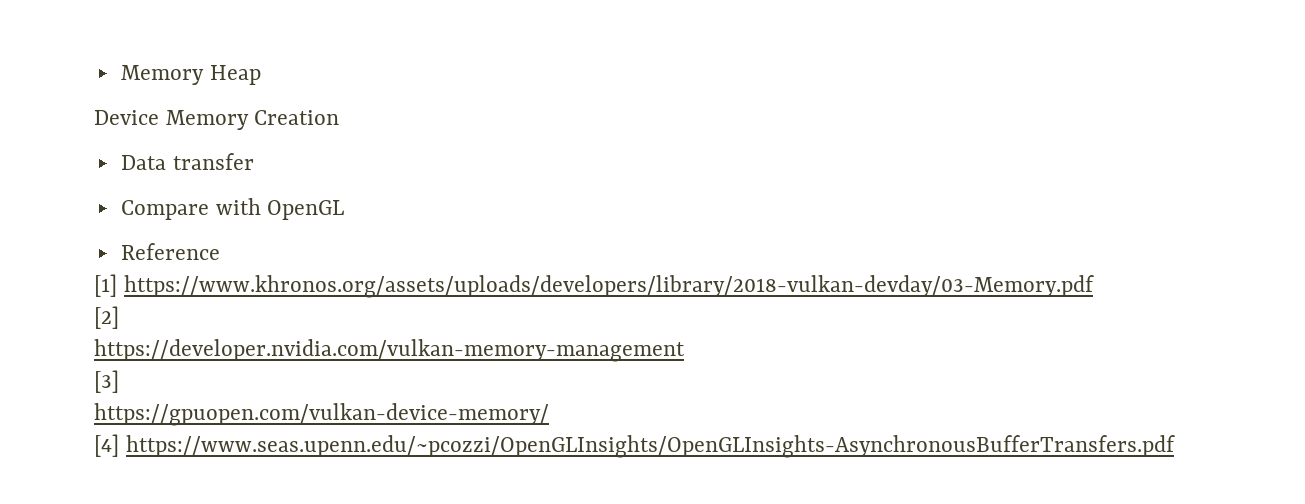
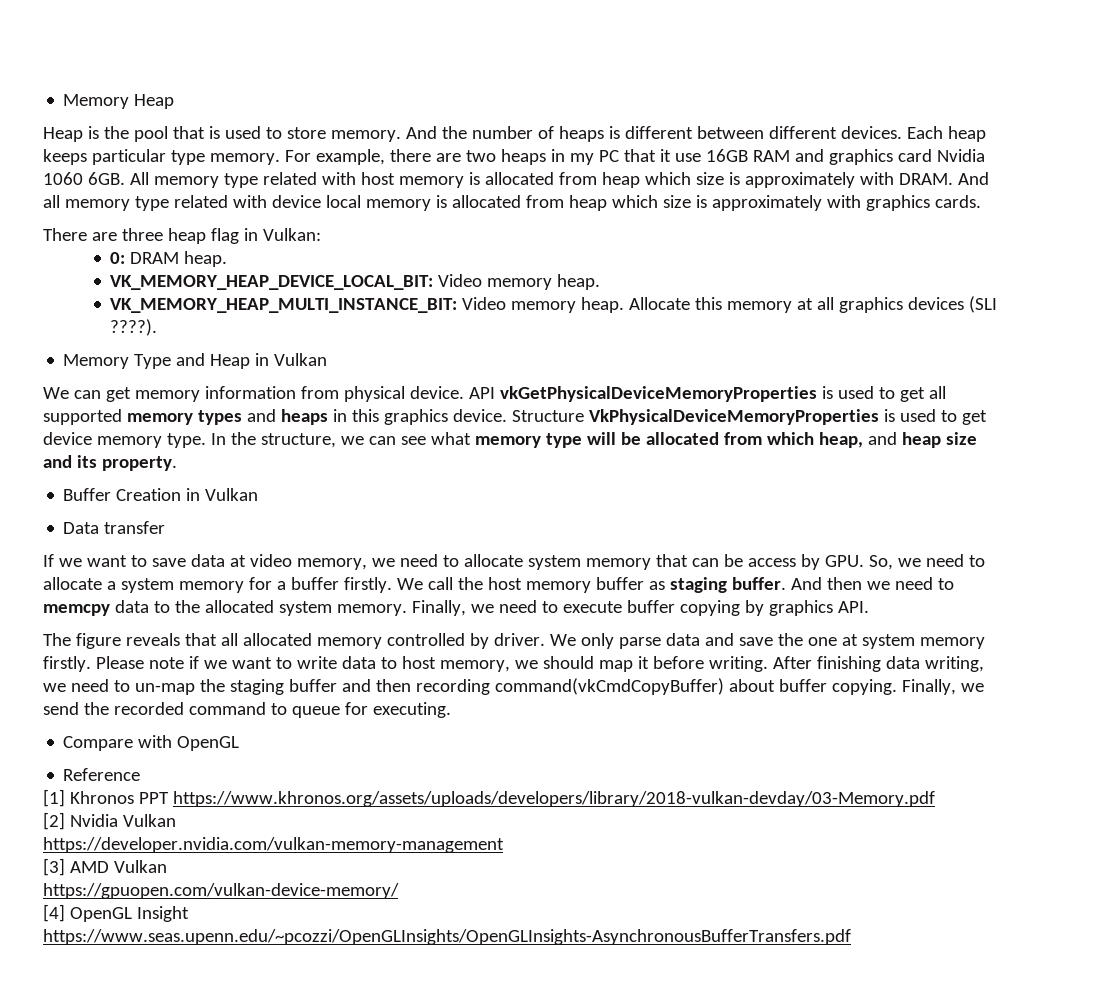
- Device Memory Creation
+ Heap is the pool that is used to store memory. And the number of heaps is different between different devices. Each heap keeps particular type memory. For example, there are two heaps in my PC that it use 16GB RAM and graphics card Nvidia 1060 6GB. All memory type related with host memory is allocated from heap which size is approximately with DRAM. And all memory type related with device local memory is allocated from heap which size is approximately with graphics cards.
+ There are three heap flag in Vulkan:
+ 0: DRAM heap.
+ VK_MEMORY_HEAP_DEVICE_LOCAL_BIT: Video memory heap.
+ VK_MEMORY_HEAP_MULTI_INSTANCE_BIT: Video memory heap. Allocate this memory at all graphics devices (SLI ????).
+ Memory Type and Heap in Vulkan
+ We can get memory information from physical device. API vkGetPhysicalDeviceMemoryProperties is used to get all supported memory types and heaps in this graphics device. Structure VkPhysicalDeviceMemoryProperties is used to get device memory type. In the structure, we can see what memory type will be allocated from which heap, and heap size and its property.
+ Buffer Creation in Vulkan
+ If we want to save data at video memory, we need to allocate system memory that can be access by GPU. So, we need to allocate a system memory for a buffer firstly. We call the host memory buffer as staging buffer. And then we need to memcpy data to the allocated system memory. Finally, we need to execute buffer copying by graphics API.
+ The figure reveals that all allocated memory controlled by driver. We only parse data and save the one at system memory firstly. Please note if we want to write data to host memory, we should map it before writing. After finishing data writing, we need to un-map the staging buffer and then recording command(vkCmdCopyBuffer) about buffer copying. Finally, we send the recorded command to queue for executing.
- [1] https://www.khronos.org/assets/uploads/developers/library/2018-vulkan-devday/03-Memory.pdf
+ [1] Khronos PPT https://www.khronos.org/assets/uploads/developers/library/2018-vulkan-devday/03-Memory.pdf
- [2]
+ [2] Nvidia Vulkan
- [3]
+ [3] AMD Vulkan
- [4] https://www.seas.upenn.edu/~pcozzi/OpenGLInsights/OpenGLInsights-AsynchronousBufferTransfers.pdf
+ [4] OpenGL Insight
+ https://www.seas.upenn.edu/~pcozzi/OpenGLInsights/OpenGLInsights-AsynchronousBufferTransfers.pdf

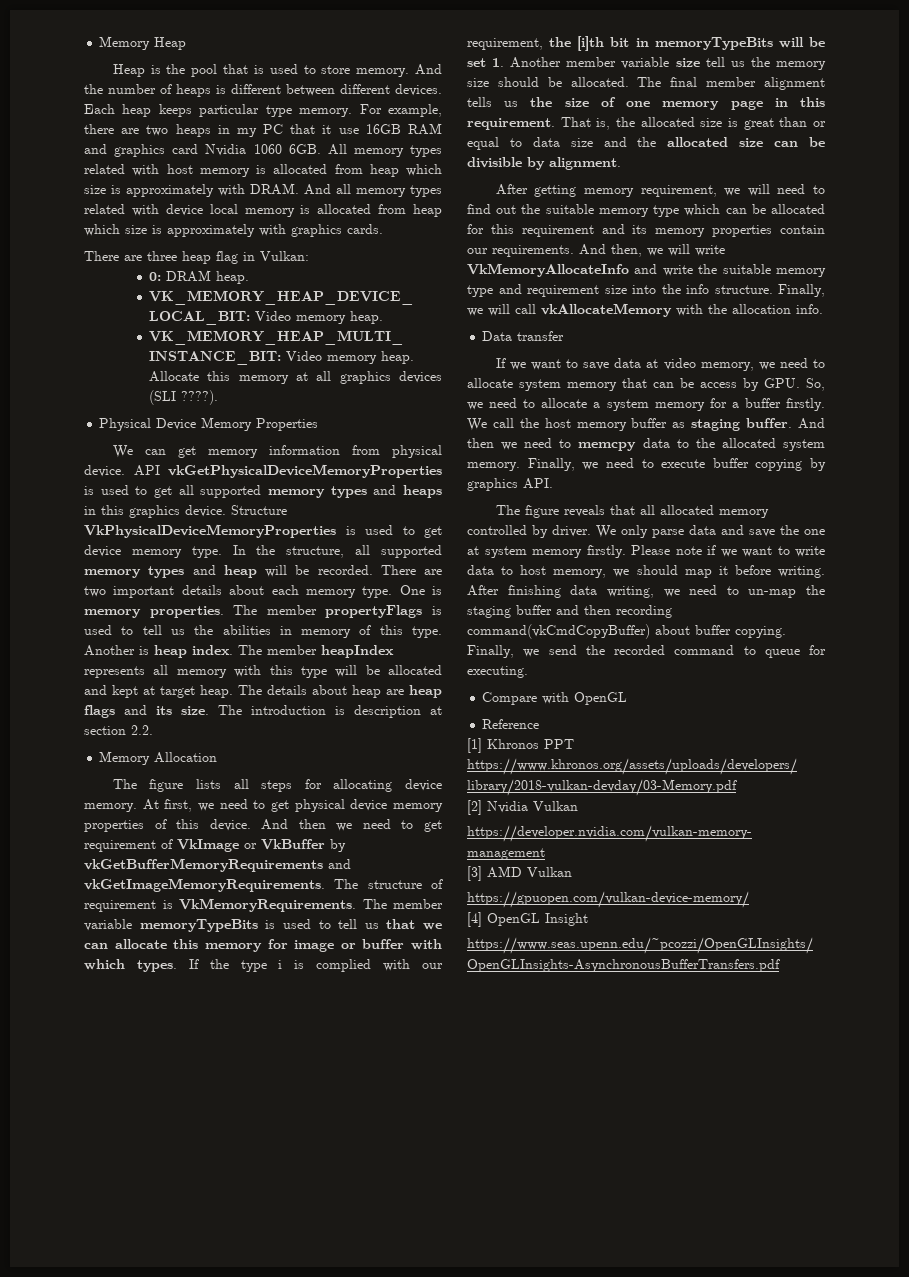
- All memory type related with host memory is allocated from heap which size is approximately with DRAM.
+ All memory types related with host memory is allocated from heap which size is approximately with DRAM.
- And all memory type related with device local memory is allocated from heap which size is approximately with graphics cards.
+ And all memory types related with device local memory is allocated from heap which size is approximately with graphics cards.
- Memory Type and Heap in Vulkan
+ Physical Device Memory Properties
- In the structure, we can see what memory type will be allocated from which heap, and heap size and its property.
- Buffer Creation in Vulkan
+ In the structure, all supported memory types and heap will be recorded. There are two important details about each memory type. One is memory properties. The member propertyFlags is used to tell us the abilities in memory of this type. Another is heap index. The member heapIndex represents all memory with this type will be allocated and kept at target heap. The details about heap are heap flags and its size. The introduction is description at section 2.2.
+ Memory Allocation
+ The figure lists all steps for allocating device memory. At first, we need to get physical device memory properties of this device. And then we need to get requirement of VkImage or VkBuffer by vkGetBufferMemoryRequirements and vkGetImageMemoryRequirements. The structure of requirement is VkMemoryRequirements. The member variable memoryTypeBits is used to tell us that we can allocate this memory for image or buffer with which types. If the type i is complied with our requirement, the [i]th bit in memoryTypeBits will be set 1. Another member variable size tell us the memory size should be allocated. The final member alignment tells us the size of one memory page in this requirement. That is, the allocated size is great than or equal to data size and the allocated size can be divisible by alignment.
+ After getting memory requirement, we will need to find out the suitable memory type which can be allocated for this requirement and its memory properties contain our requirements. And then, we will write VkMemoryAllocateInfo and write the suitable memory type and requirement size into the info structure. Finally, we will call vkAllocateMemory with the allocation info.

